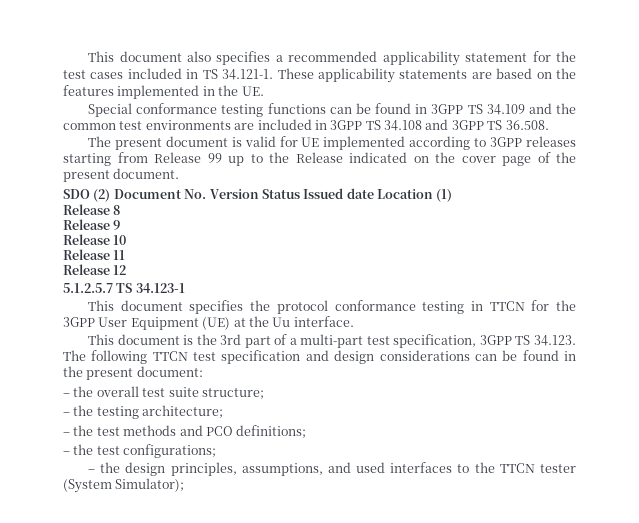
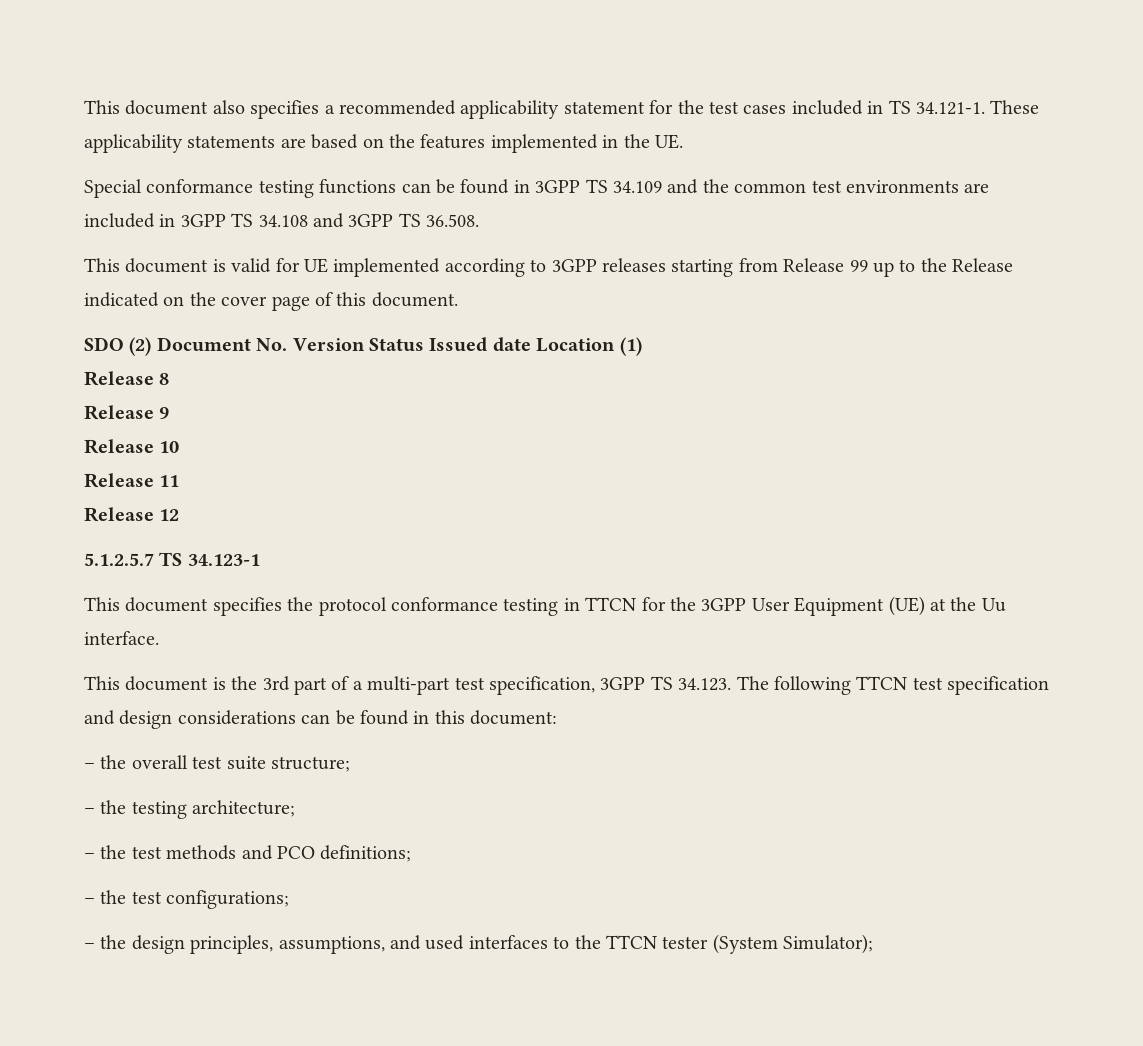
- The present document is valid for UE implemented according to 3GPP releases starting from Release 99 up to the Release indicated on the cover page of the present document.
+ This document is valid for UE implemented according to 3GPP releases starting from Release 99 up to the Release indicated on the cover page of this document.
- This document is the 3rd part of a multi-part test specification, 3GPP TS 34.123. The following TTCN test specification and design considerations can be found in the present document:
+ This document is the 3rd part of a multi-part test specification, 3GPP TS 34.123. The following TTCN test specification and design considerations can be found in this document:

